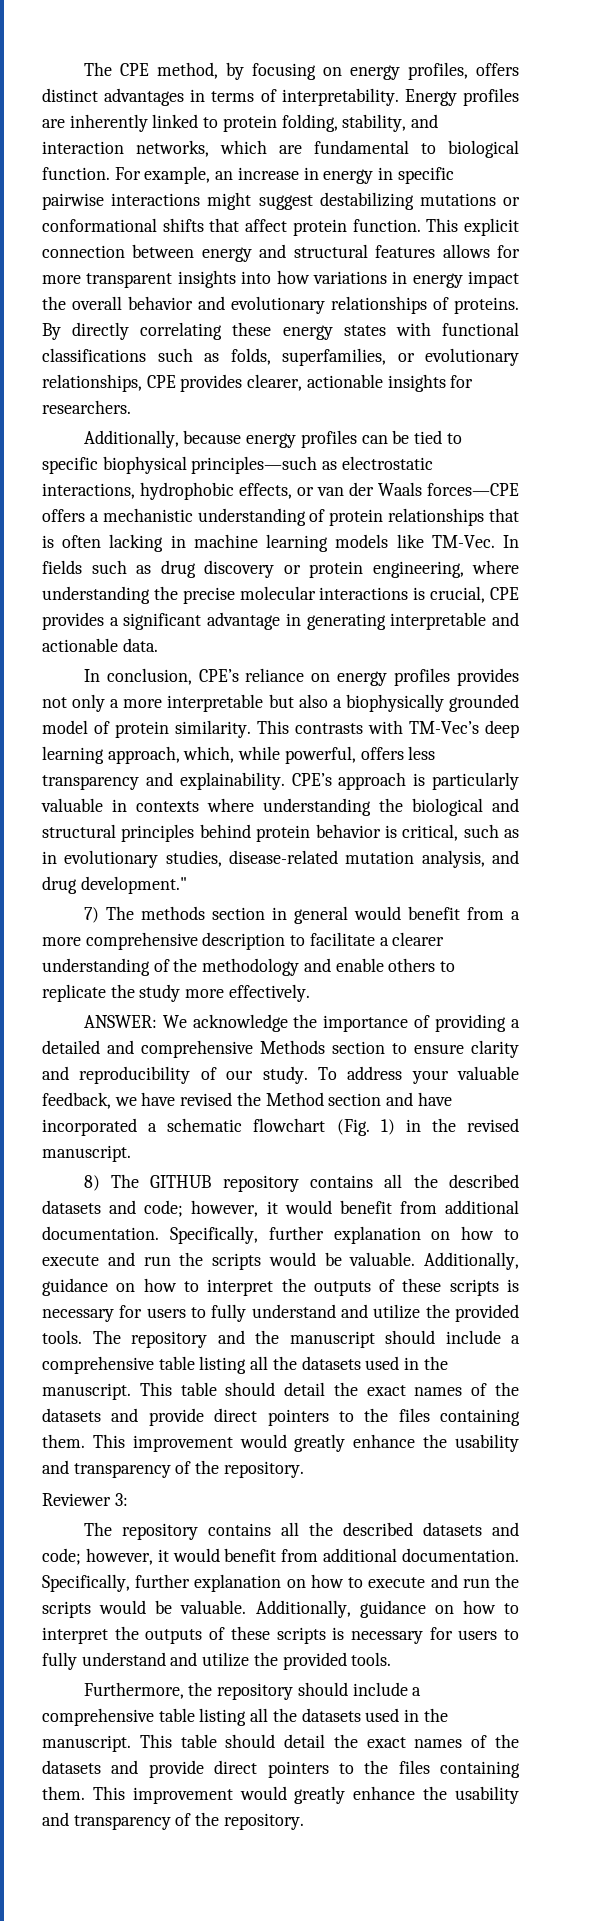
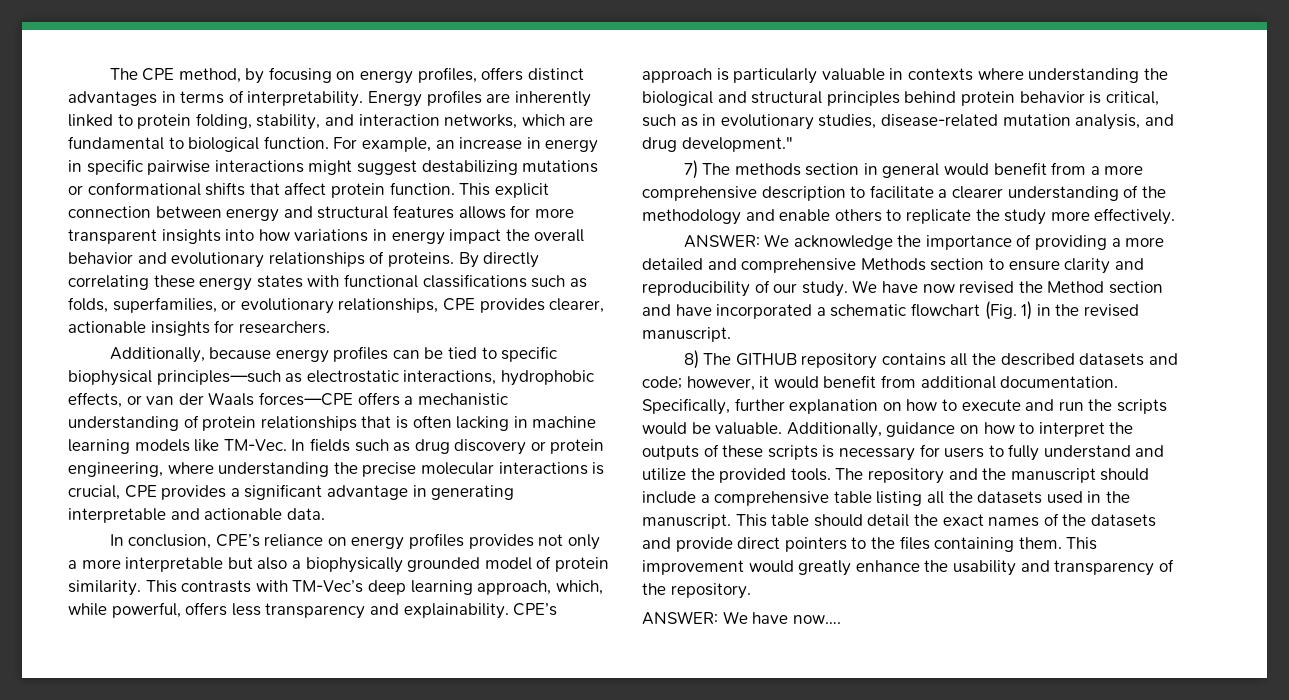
- ANSWER: We acknowledge the importance of providing a detailed and comprehensive Methods section to ensure clarity and reproducibility of our study.
+ ANSWER: We acknowledge the importance of providing a more detailed and comprehensive Methods section to ensure clarity and reproducibility of our study.
- To address your valuable feedback, we have revised the Method section and have incorporated a schematic flowchart (Fig. 1) in the revised manuscript.
+ We have now revised the Method section and have incorporated a schematic flowchart (Fig. 1) in the revised manuscript.
- Reviewer 3:
- The repository contains all the described datasets and code; however, it would benefit from additional documentation. Specifically, further explanation on how to execute and run the scripts would be valuable. Additionally, guidance on how to interpret the outputs of these scripts is necessary for users to fully understand and utilize the provided tools.
- Furthermore, the repository should include a comprehensive table listing all the datasets used in the manuscript. This table should detail the exact names of the datasets and provide direct pointers to the files containing them. This improvement would greatly enhance the usability and transparency of the repository.
+ ANSWER: We have now….

